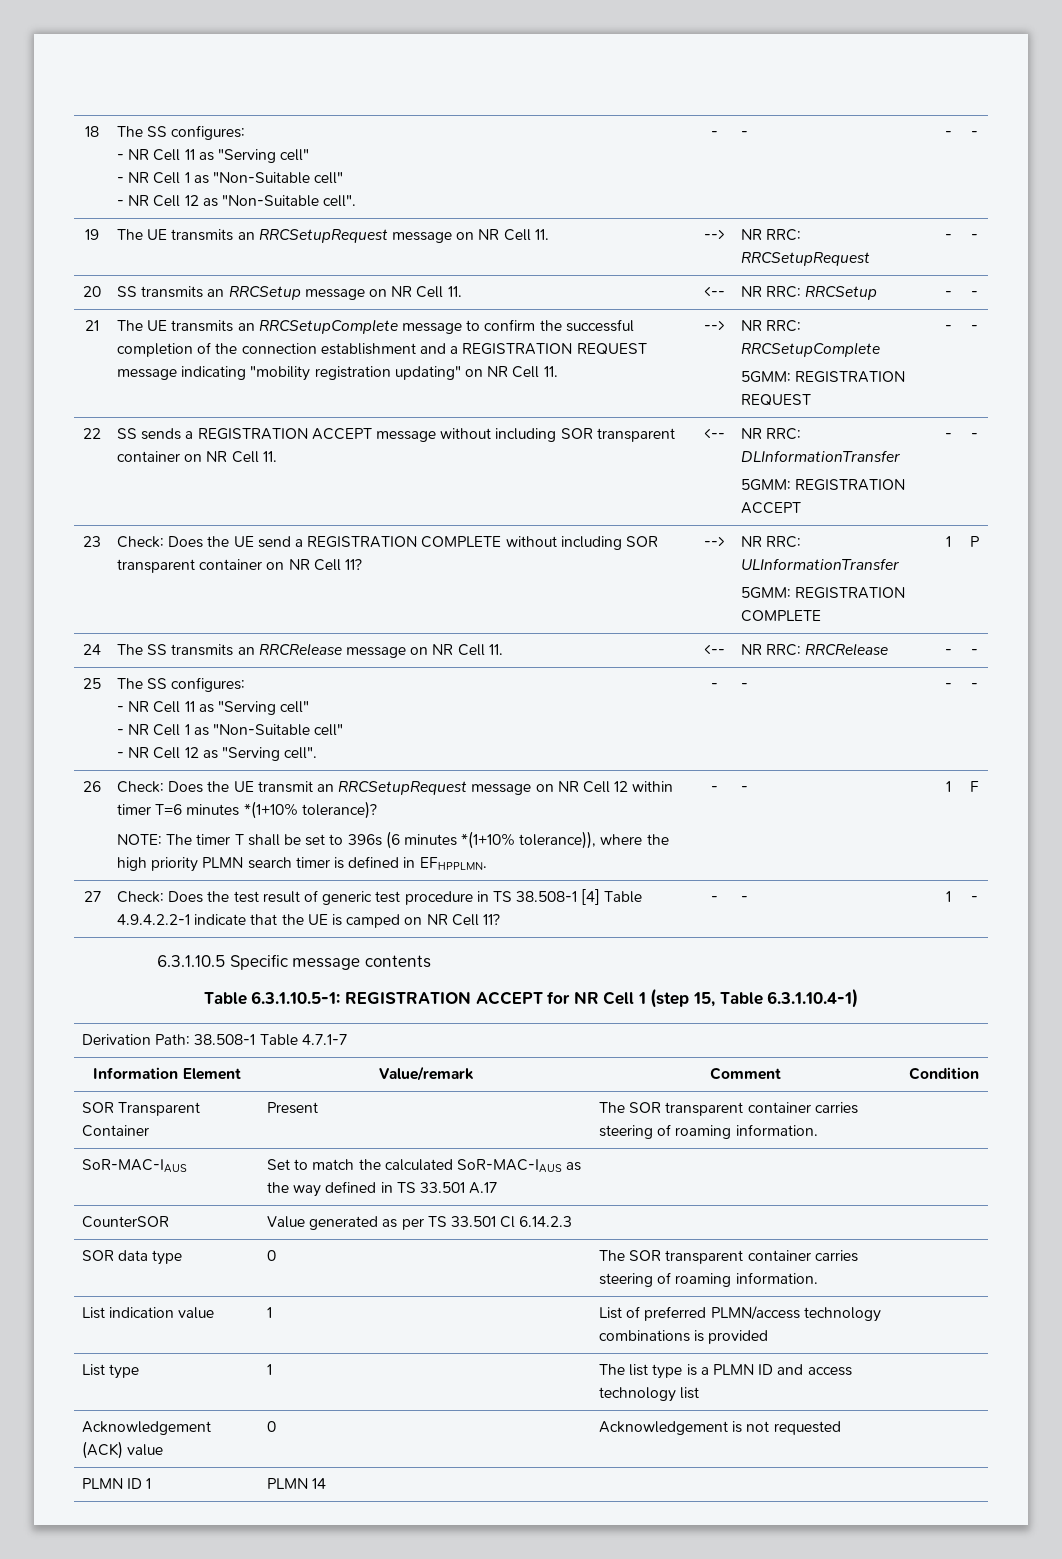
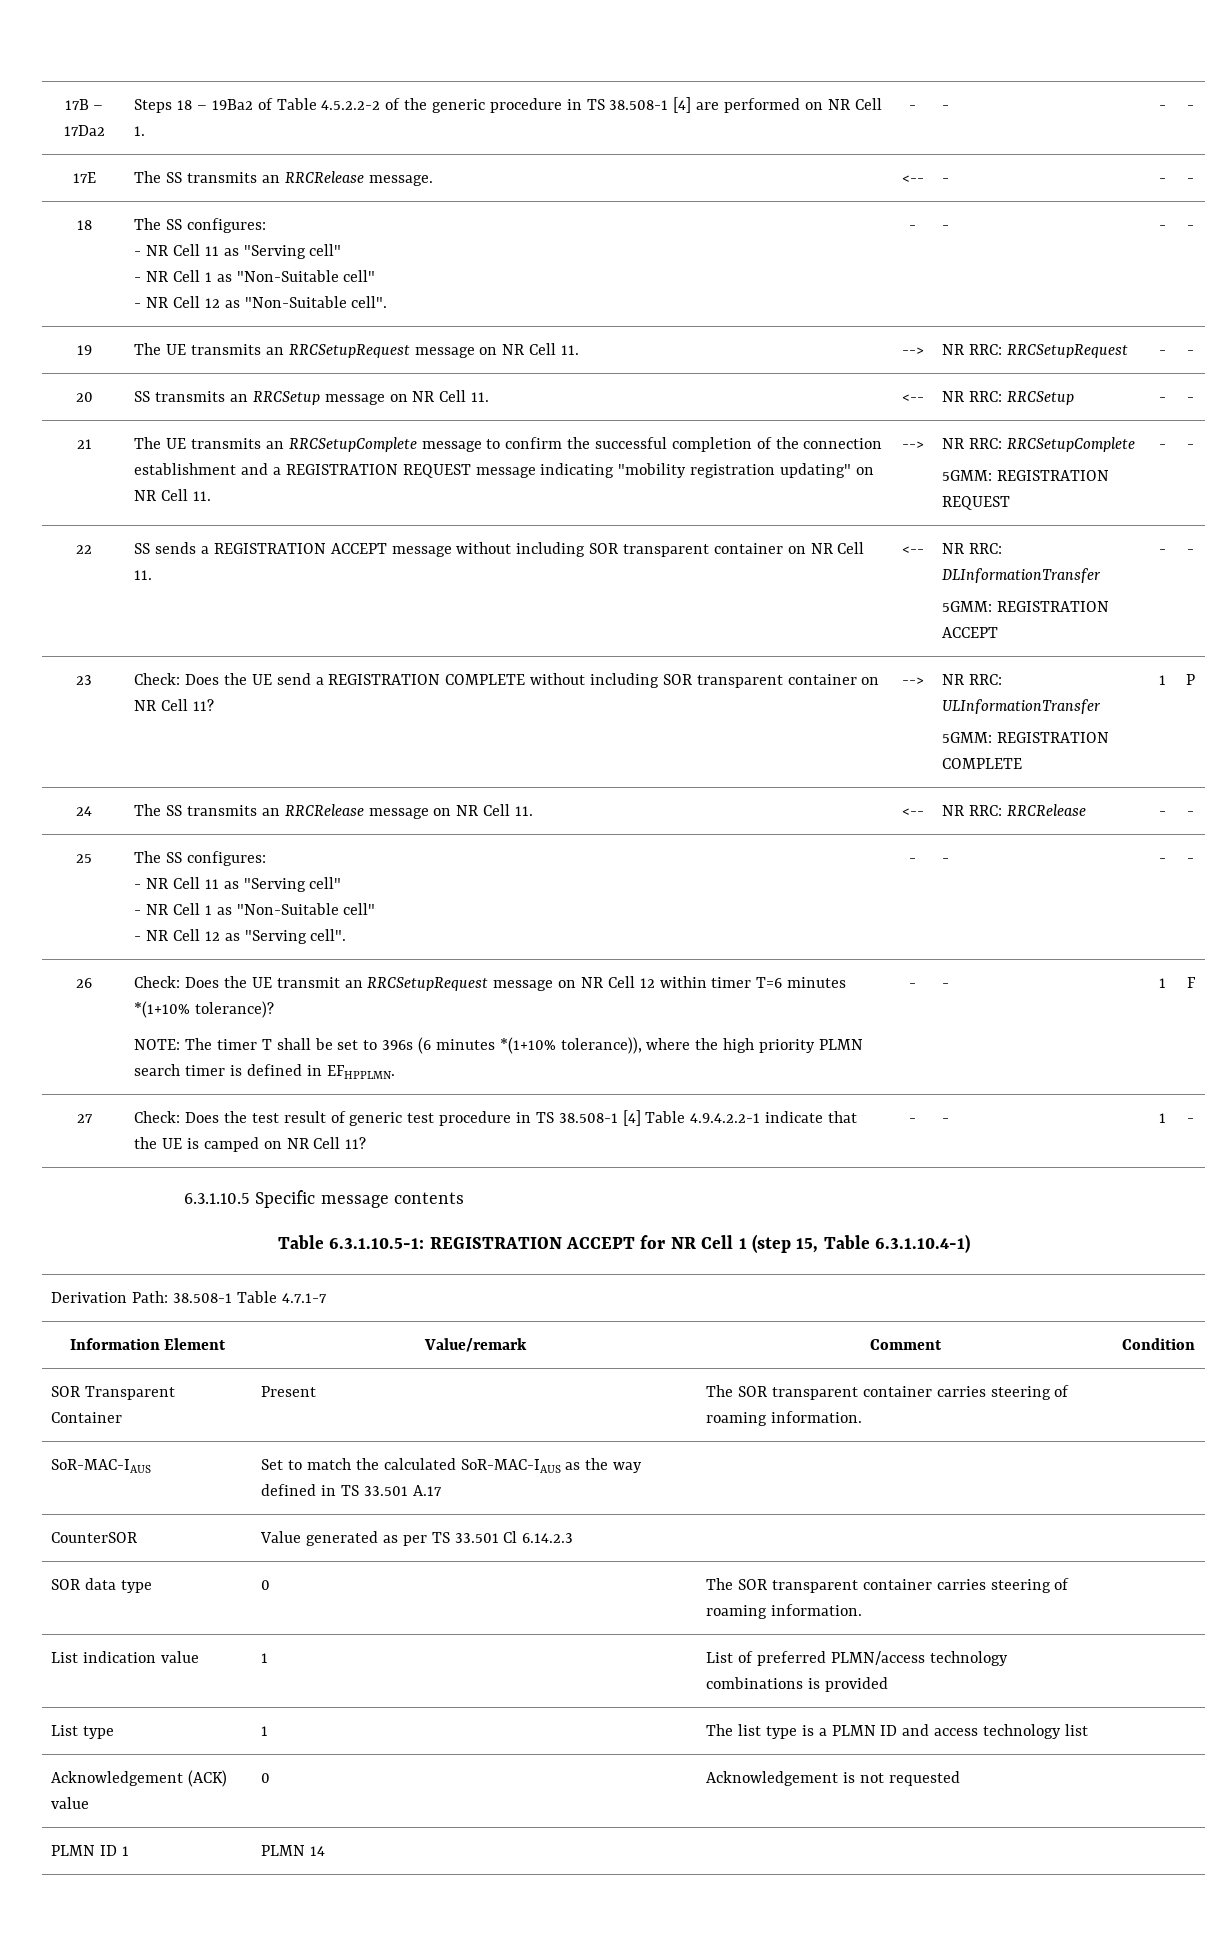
+ 17B – 17Da2 | Steps 18 – 19Ba2 of Table 4.5.2.2-2 of the generic procedure in TS 38.508-1 [4] are performed on NR Cell 1. | - | - | - | -
+ 17E | The SS transmits an RRCRelease message. | <-- | - | - | -

